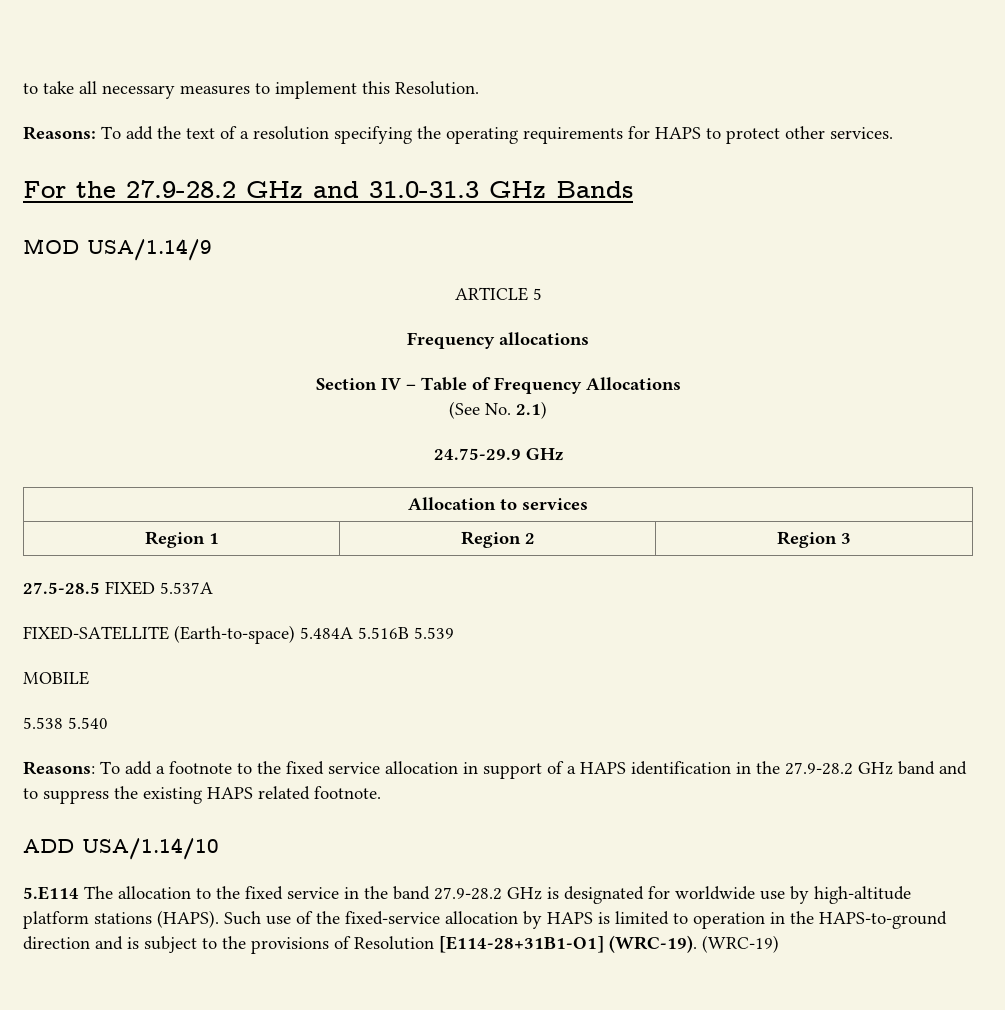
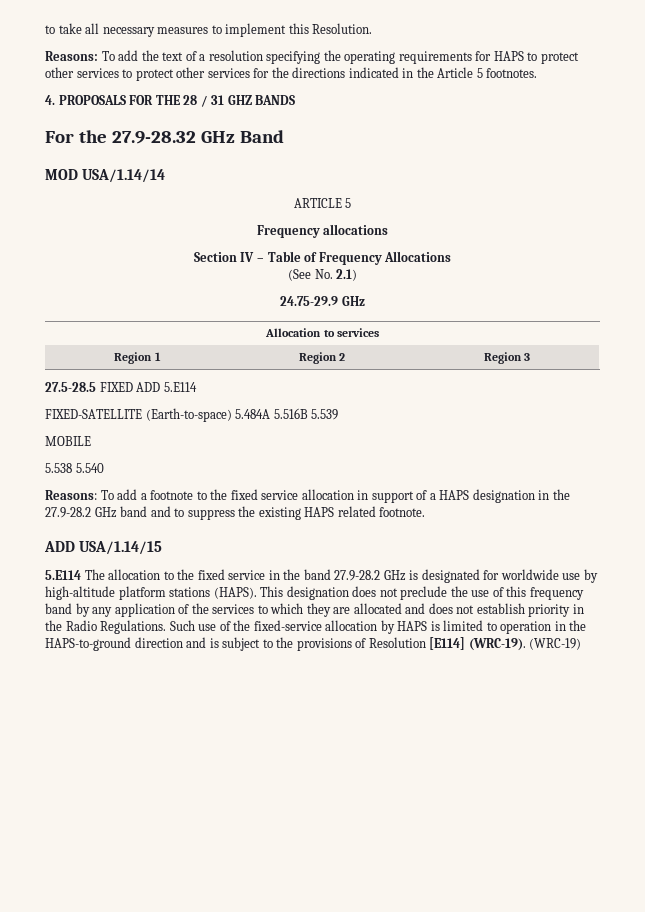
- Reasons: To add the text of a resolution specifying the operating requirements for HAPS to protect other services.
- For the 27.9-28.2 GHz and 31.0-31.3 GHz Bands
+ Reasons: To add the text of a resolution specifying the operating requirements for HAPS to protect other services to protect other services for the directions indicated in the Article 5 footnotes.
+ 4. PROPOSALS FOR THE 28 / 31 GHZ BANDS
+ For the 27.9-28.32 GHz Band
- MOD USA/1.14/9
+ MOD USA/1.14/14
- 27.5-28.5 FIXED 5.537A
+ 27.5-28.5 FIXED ADD 5.E114
- Reasons: To add a footnote to the fixed service allocation in support of a HAPS identification in the 27.9-28.2 GHz band and to suppress the existing HAPS related footnote.
+ Reasons: To add a footnote to the fixed service allocation in support of a HAPS designation in the 27.9-28.2 GHz band and to suppress the existing HAPS related footnote.
- ADD USA/1.14/10
+ ADD USA/1.14/15
+ This designation does not preclude the use of this frequency band by any application of the services to which they are allocated and does not establish priority in the Radio Regulations.
- Such use of the fixed-service allocation by HAPS is limited to operation in the HAPS-to-ground direction and is subject to the provisions of Resolution [E114-28+31B1-O1] (WRC-19).
+ Such use of the fixed-service allocation by HAPS is limited to operation in the HAPS-to-ground direction and is subject to the provisions of Resolution [E114] (WRC-19).

